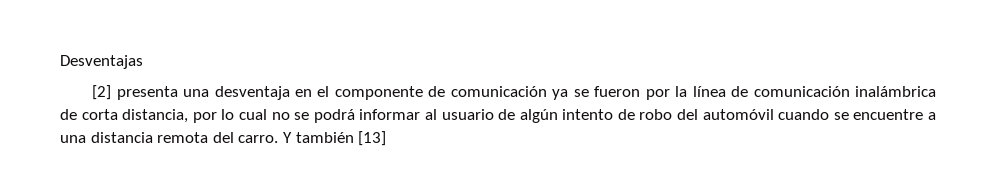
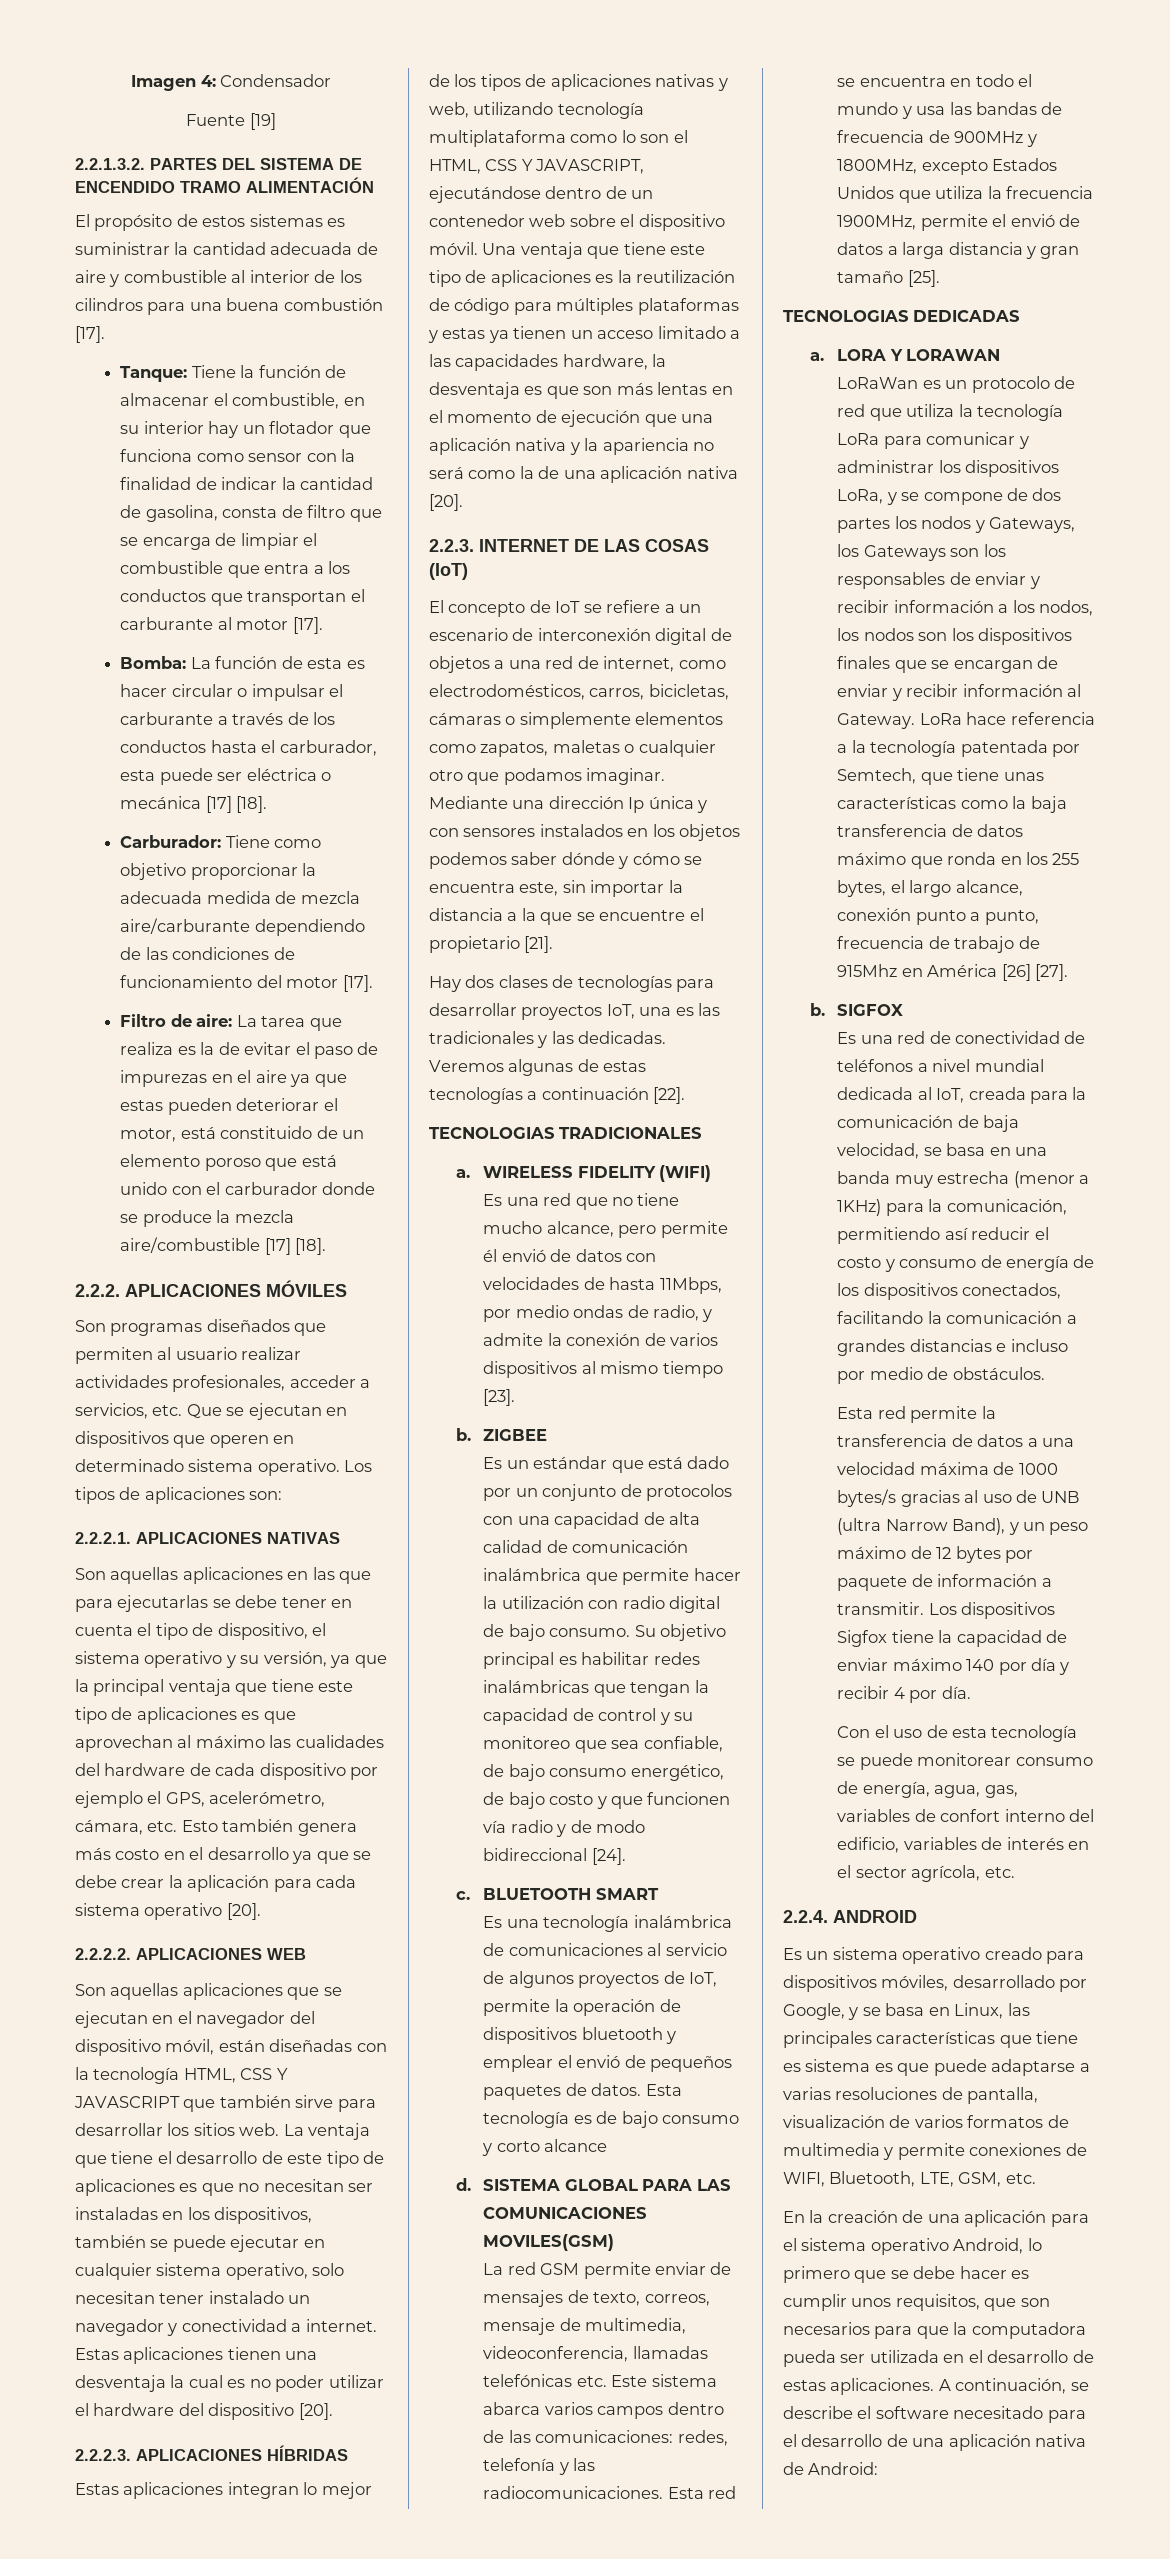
- Desventajas
- [2] presenta una desventaja en el componente de comunicación ya se fueron por la línea de comunicación inalámbrica de corta distancia, por lo cual no se podrá informar al usuario de algún intento de robo del automóvil cuando se encuentre a una distancia remota del carro. Y también [13]
+ Imagen 4: Condensador
+ Fuente [19]
+ 2.2.1.3.2. PARTES DEL SISTEMA DE ENCENDIDO TRAMO ALIMENTACIÓN
+ El propósito de estos sistemas es suministrar la cantidad adecuada de aire y combustible al interior de los cilindros para una buena combustión [17].
+ Tanque: Tiene la función de almacenar el combustible, en su interior hay un flotador que funciona como sensor con la finalidad de indicar la cantidad de gasolina, consta de filtro que se encarga de limpiar el combustible que entra a los conductos que transportan el carburante al motor [17].
+ Bomba: La función de esta es hacer circular o impulsar el carburante a través de los conductos hasta el carburador, esta puede ser eléctrica o mecánica [17] [18].
+ Carburador: Tiene como objetivo proporcionar la adecuada medida de mezcla aire/carburante dependiendo de las condiciones de funcionamiento del motor [17].
+ Filtro de aire: La tarea que realiza es la de evitar el paso de impurezas en el aire ya que estas pueden deteriorar el motor, está constituido de un elemento poroso que está unido con el carburador donde se produce la mezcla aire/combustible [17] [18].
+ 2.2.2. APLICACIONES MÓVILES
+ Son programas diseñados que permiten al usuario realizar actividades profesionales, acceder a servicios, etc. Que se ejecutan en dispositivos que operen en determinado sistema operativo. Los tipos de aplicaciones son:
+ 2.2.2.1. APLICACIONES NATIVAS
+ Son aquellas aplicaciones en las que para ejecutarlas se debe tener en cuenta el tipo de dispositivo, el sistema operativo y su versión, ya que la principal ventaja que tiene este tipo de aplicaciones es que aprovechan al máximo las cualidades del hardware de cada dispositivo por ejemplo el GPS, acelerómetro, cámara, etc. Esto también genera más costo en el desarrollo ya que se debe crear la aplicación para cada sistema operativo [20].
+ 2.2.2.2. APLICACIONES WEB
+ Son aquellas aplicaciones que se ejecutan en el navegador del dispositivo móvil, están diseñadas con la tecnología HTML, CSS Y JAVASCRIPT que también sirve para desarrollar los sitios web. La ventaja que tiene el desarrollo de este tipo de aplicaciones es que no necesitan ser instaladas en los dispositivos, también se puede ejecutar en cualquier sistema operativo, solo necesitan tener instalado un navegador y conectividad a internet. Estas aplicaciones tienen una desventaja la cual es no poder utilizar el hardware del dispositivo [20].
+ 2.2.2.3. APLICACIONES HÍBRIDAS
+ Estas aplicaciones integran lo mejor de los tipos de aplicaciones nativas y web, utilizando tecnología multiplataforma como lo son el HTML, CSS Y JAVASCRIPT, ejecutándose dentro de un contenedor web sobre el dispositivo móvil. Una ventaja que tiene este tipo de aplicaciones es la reutilización de código para múltiples plataformas y estas ya tienen un acceso limitado a las capacidades hardware, la desventaja es que son más lentas en el momento de ejecución que una aplicación nativa y la apariencia no será como la de una aplicación nativa [20].
+ 2.2.3. INTERNET DE LAS COSAS (IoT)
+ El concepto de IoT se refiere a un escenario de interconexión digital de objetos a una red de internet, como electrodomésticos, carros, bicicletas, cámaras o simplemente elementos como zapatos, maletas o cualquier otro que podamos imaginar. Mediante una dirección Ip única y con sensores instalados en los objetos podemos saber dónde y cómo se encuentra este, sin importar la distancia a la que se encuentre el propietario [21].
+ Hay dos clases de tecnologías para desarrollar proyectos IoT, una es las tradicionales y las dedicadas. Veremos algunas de estas tecnologías a continuación [22].
+ TECNOLOGIAS TRADICIONALES
+ a. WIRELESS FIDELITY (WIFI)
+ Es una red que no tiene mucho alcance, pero permite él envió de datos con velocidades de hasta 11Mbps, por medio ondas de radio, y admite la conexión de varios dispositivos al mismo tiempo [23].
+ b. ZIGBEE
+ Es un estándar que está dado por un conjunto de protocolos con una capacidad de alta calidad de comunicación inalámbrica que permite hacer la utilización con radio digital de bajo consumo. Su objetivo principal es habilitar redes inalámbricas que tengan la capacidad de control y su monitoreo que sea confiable, de bajo consumo energético, de bajo costo y que funcionen vía radio y de modo bidireccional [24].
+ c. BLUETOOTH SMART
+ Es una tecnología inalámbrica de comunicaciones al servicio de algunos proyectos de IoT, permite la operación de dispositivos bluetooth y emplear el envió de pequeños paquetes de datos. Esta tecnología es de bajo consumo y corto alcance
+ d. SISTEMA GLOBAL PARA LAS COMUNICACIONES MOVILES(GSM)
+ La red GSM permite enviar de mensajes de texto, correos, mensaje de multimedia, videoconferencia, llamadas telefónicas etc. Este sistema abarca varios campos dentro de las comunicaciones: redes, telefonía y las radiocomunicaciones. Esta red se encuentra en todo el mundo y usa las bandas de frecuencia de 900MHz y 1800MHz, excepto Estados Unidos que utiliza la frecuencia 1900MHz, permite el envió de datos a larga distancia y gran tamaño [25].
+ TECNOLOGIAS DEDICADAS
+ a. LORA Y LORAWAN
+ LoRaWan es un protocolo de red que utiliza la tecnología LoRa para comunicar y administrar los dispositivos LoRa, y se compone de dos partes los nodos y Gateways, los Gateways son los responsables de enviar y recibir información a los nodos, los nodos son los dispositivos finales que se encargan de enviar y recibir información al Gateway. LoRa hace referencia a la tecnología patentada por Semtech, que tiene unas características como la baja transferencia de datos máximo que ronda en los 255 bytes, el largo alcance, conexión punto a punto, frecuencia de trabajo de 915Mhz en América [26] [27].
+ b. SIGFOX
+ Es una red de conectividad de teléfonos a nivel mundial dedicada al IoT, creada para la comunicación de baja velocidad, se basa en una banda muy estrecha (menor a 1KHz) para la comunicación, permitiendo así reducir el costo y consumo de energía de los dispositivos conectados, facilitando la comunicación a grandes distancias e incluso por medio de obstáculos.
+ Esta red permite la transferencia de datos a una velocidad máxima de 1000 bytes/s gracias al uso de UNB (ultra Narrow Band), y un peso máximo de 12 bytes por paquete de información a transmitir. Los dispositivos Sigfox tiene la capacidad de enviar máximo 140 por día y recibir 4 por día.
+ Con el uso de esta tecnología se puede monitorear consumo de energía, agua, gas, variables de confort interno del edificio, variables de interés en el sector agrícola, etc.
+ 2.2.4. ANDROID
+ Es un sistema operativo creado para dispositivos móviles, desarrollado por Google, y se basa en Linux, las principales características que tiene es sistema es que puede adaptarse a varias resoluciones de pantalla, visualización de varios formatos de multimedia y permite conexiones de WIFI, Bluetooth, LTE, GSM, etc.
+ En la creación de una aplicación para el sistema operativo Android, lo primero que se debe hacer es cumplir unos requisitos, que son necesarios para que la computadora pueda ser utilizada en el desarrollo de estas aplicaciones. A continuación, se describe el software necesitado para el desarrollo de una aplicación nativa de Android:

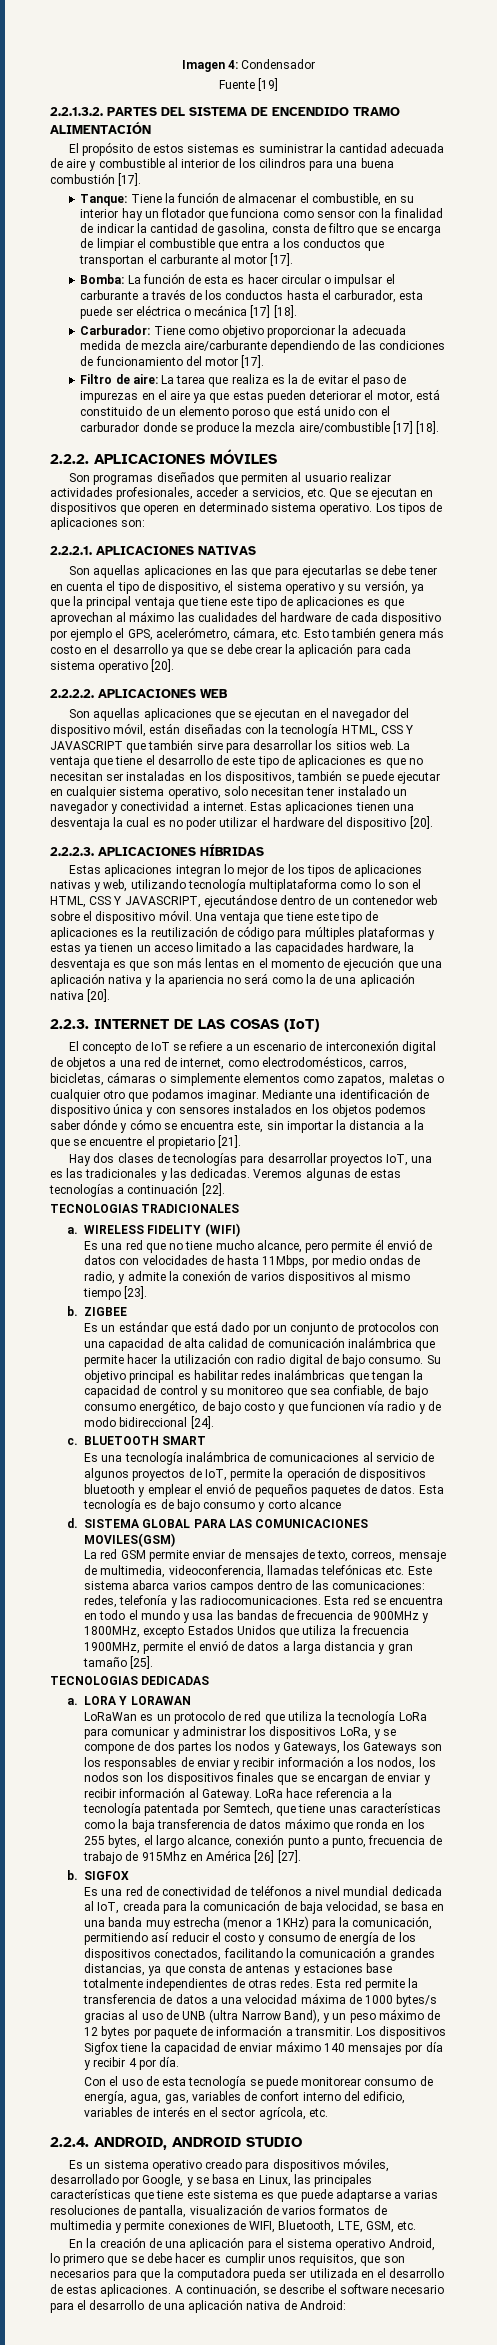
- Mediante una dirección Ip única y con sensores instalados en los objetos podemos saber dónde y cómo se encuentra este, sin importar la distancia a la que se encuentre el propietario [21].
+ Mediante una identificación de dispositivo única y con sensores instalados en los objetos podemos saber dónde y cómo se encuentra este, sin importar la distancia a la que se encuentre el propietario [21].
- Es una red de conectividad de teléfonos a nivel mundial dedicada al IoT, creada para la comunicación de baja velocidad, se basa en una banda muy estrecha (menor a 1KHz) para la comunicación, permitiendo así reducir el costo y consumo de energía de los dispositivos conectados, facilitando la comunicación a grandes distancias e incluso por medio de obstáculos.
- Esta red permite la transferencia de datos a una velocidad máxima de 1000 bytes/s gracias al uso de UNB (ultra Narrow Band), y un peso máximo de 12 bytes por paquete de información a transmitir.
+ Es una red de conectividad de teléfonos a nivel mundial dedicada al IoT, creada para la comunicación de baja velocidad, se basa en una banda muy estrecha (menor a 1KHz) para la comunicación, permitiendo así reducir el costo y consumo de energía de los dispositivos conectados, facilitando la comunicación a grandes distancias, ya que consta de antenas y estaciones base totalmente independientes de otras redes. Esta red permite la transferencia de datos a una velocidad máxima de 1000 bytes/s gracias al uso de UNB (ultra Narrow Band), y un peso máximo de 12 bytes por paquete de información a transmitir.
- Los dispositivos Sigfox tiene la capacidad de enviar máximo 140 por día y recibir 4 por día.
+ Los dispositivos Sigfox tiene la capacidad de enviar máximo 140 mensajes por día y recibir 4 por día.
- 2.2.4. ANDROID
+ 2.2.4. ANDROID, ANDROID STUDIO
- Es un sistema operativo creado para dispositivos móviles, desarrollado por Google, y se basa en Linux, las principales características que tiene es sistema es que puede adaptarse a varias resoluciones de pantalla, visualización de varios formatos de multimedia y permite conexiones de WIFI, Bluetooth, LTE, GSM, etc.
+ Es un sistema operativo creado para dispositivos móviles, desarrollado por Google, y se basa en Linux, las principales características que tiene este sistema es que puede adaptarse a varias resoluciones de pantalla, visualización de varios formatos de multimedia y permite conexiones de WIFI, Bluetooth, LTE, GSM, etc.
- A continuación, se describe el software necesitado para el desarrollo de una aplicación nativa de Android:
+ A continuación, se describe el software necesario para el desarrollo de una aplicación nativa de Android:

